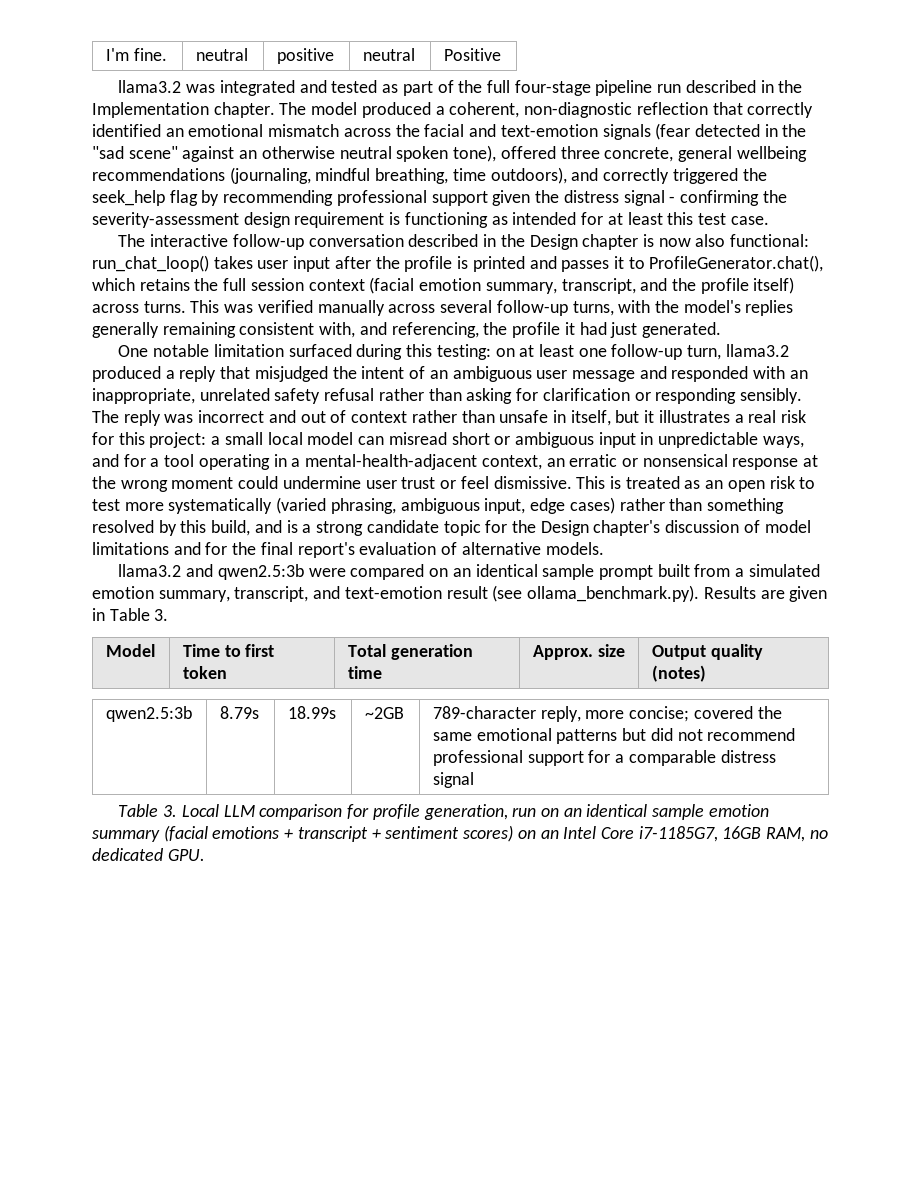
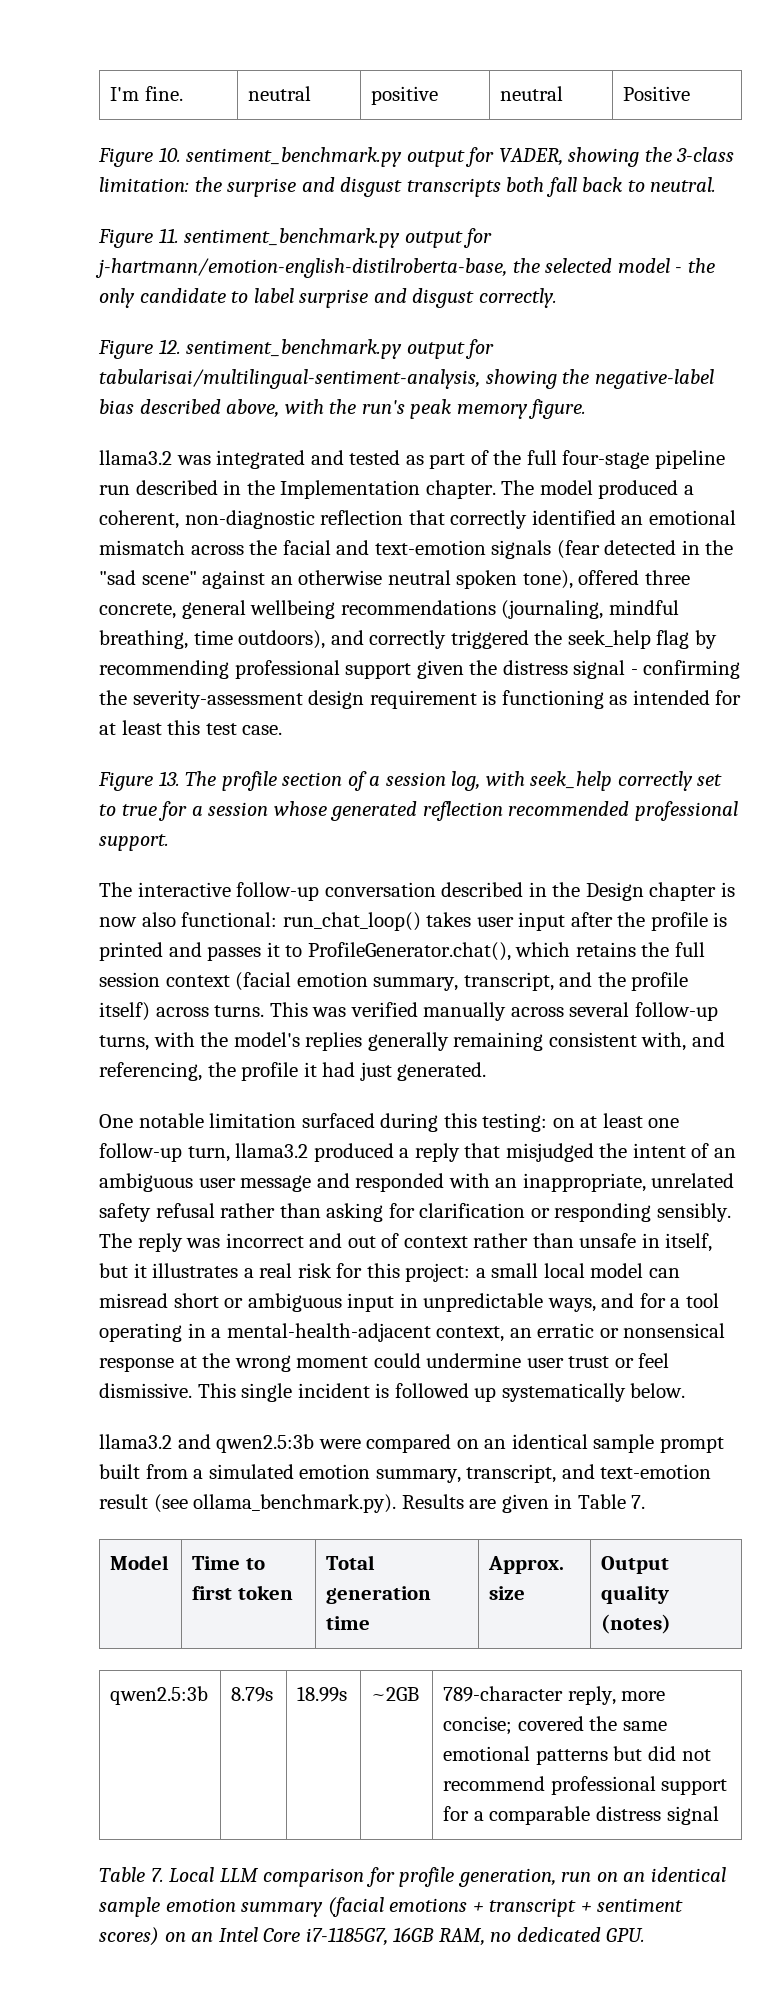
+ Figure 10. sentiment_benchmark.py output for VADER, showing the 3-class limitation: the surprise and disgust transcripts both fall back to neutral.
+ Figure 11. sentiment_benchmark.py output for j-hartmann/emotion-english-distilroberta-base, the selected model - the only candidate to label surprise and disgust correctly.
+ Figure 12. sentiment_benchmark.py output for tabularisai/multilingual-sentiment-analysis, showing the negative-label bias described above, with the run's peak memory figure.
+ Figure 13. The profile section of a session log, with seek_help correctly set to true for a session whose generated reflection recommended professional support.
- This is treated as an open risk to test more systematically (varied phrasing, ambiguous input, edge cases) rather than something resolved by this build, and is a strong candidate topic for the Design chapter's discussion of model limitations and for the final report's evaluation of alternative models.
+ This single incident is followed up systematically below.
- llama3.2 and qwen2.5:3b were compared on an identical sample prompt built from a simulated emotion summary, transcript, and text-emotion result (see ollama_benchmark.py). Results are given in Table 3.
+ llama3.2 and qwen2.5:3b were compared on an identical sample prompt built from a simulated emotion summary, transcript, and text-emotion result (see ollama_benchmark.py). Results are given in Table 7.
- Table 3. Local LLM comparison for profile generation, run on an identical sample emotion summary (facial emotions + transcript + sentiment scores) on an Intel Core i7-1185G7, 16GB RAM, no dedicated GPU.
+ Table 7. Local LLM comparison for profile generation, run on an identical sample emotion summary (facial emotions + transcript + sentiment scores) on an Intel Core i7-1185G7, 16GB RAM, no dedicated GPU.

